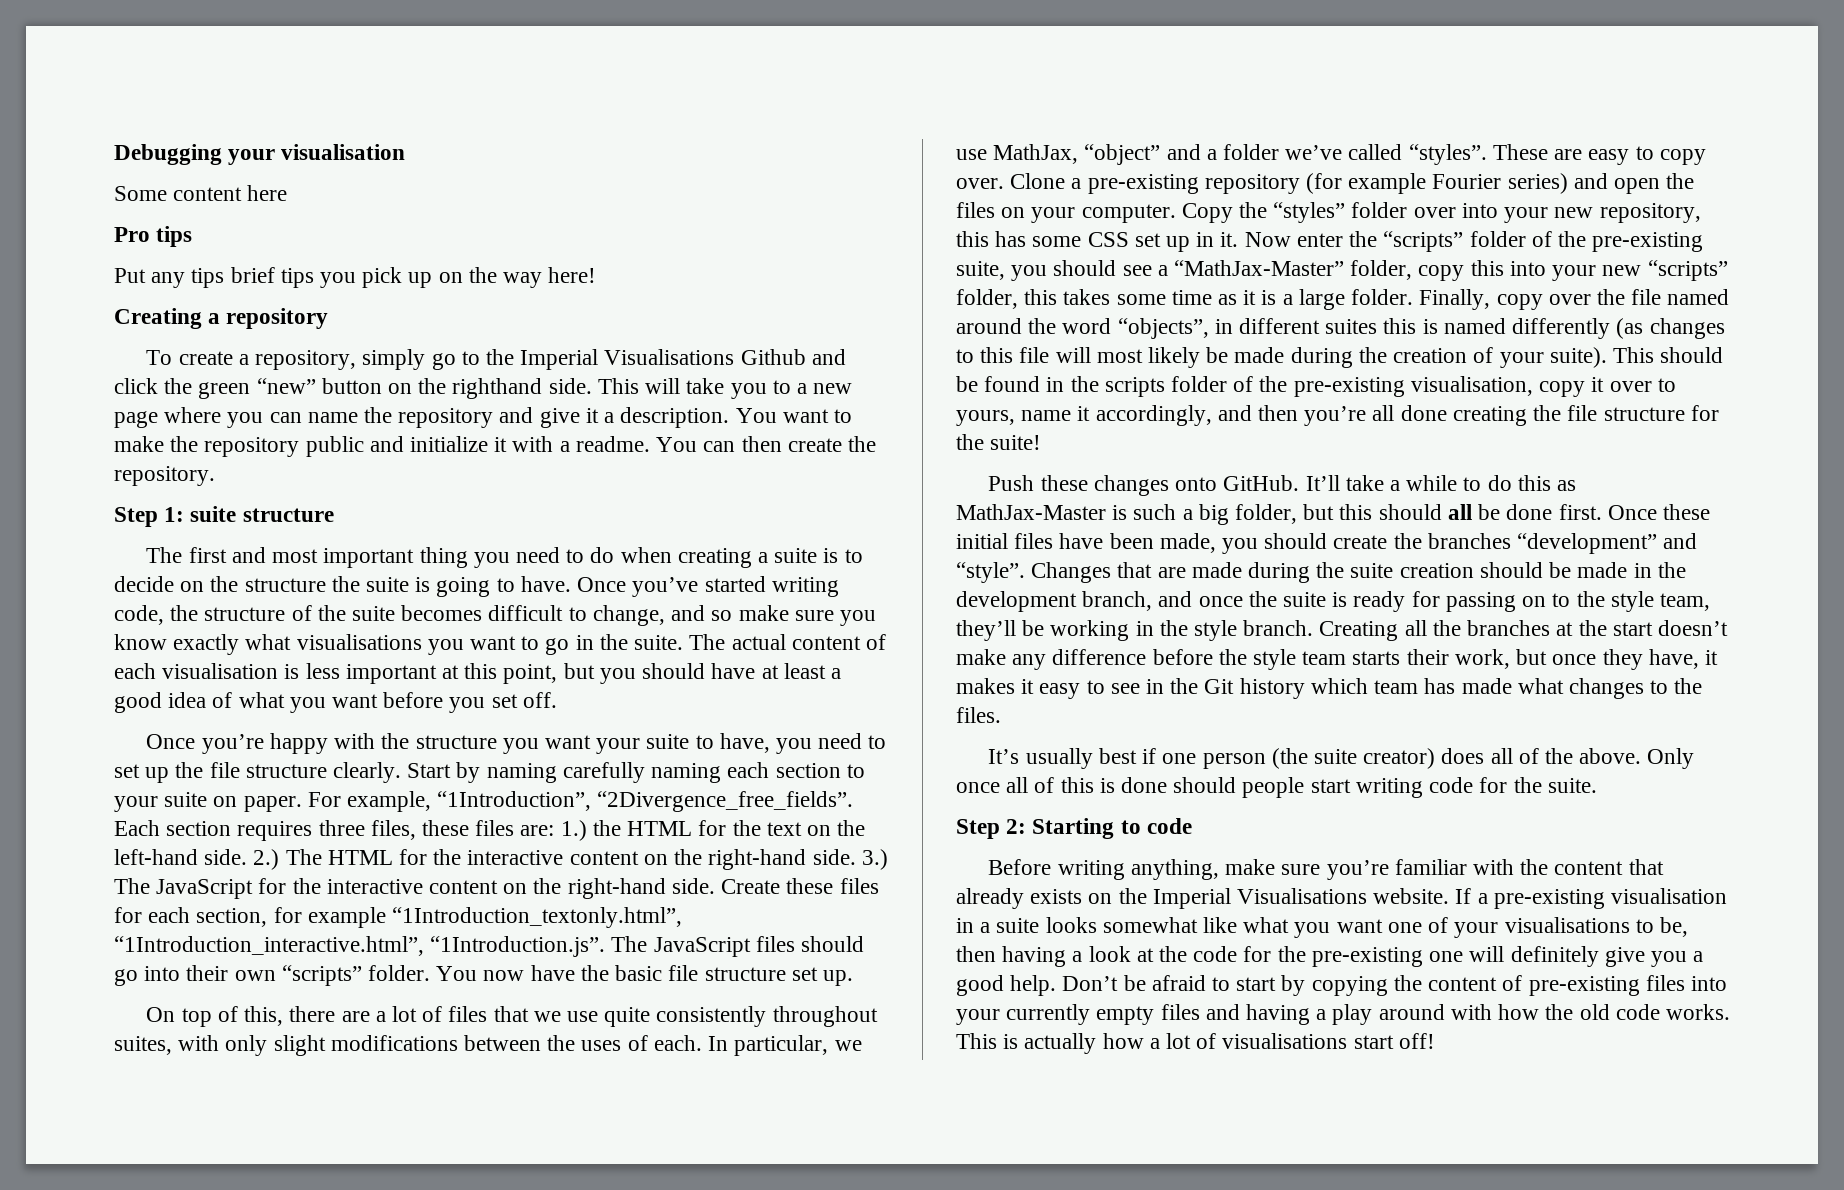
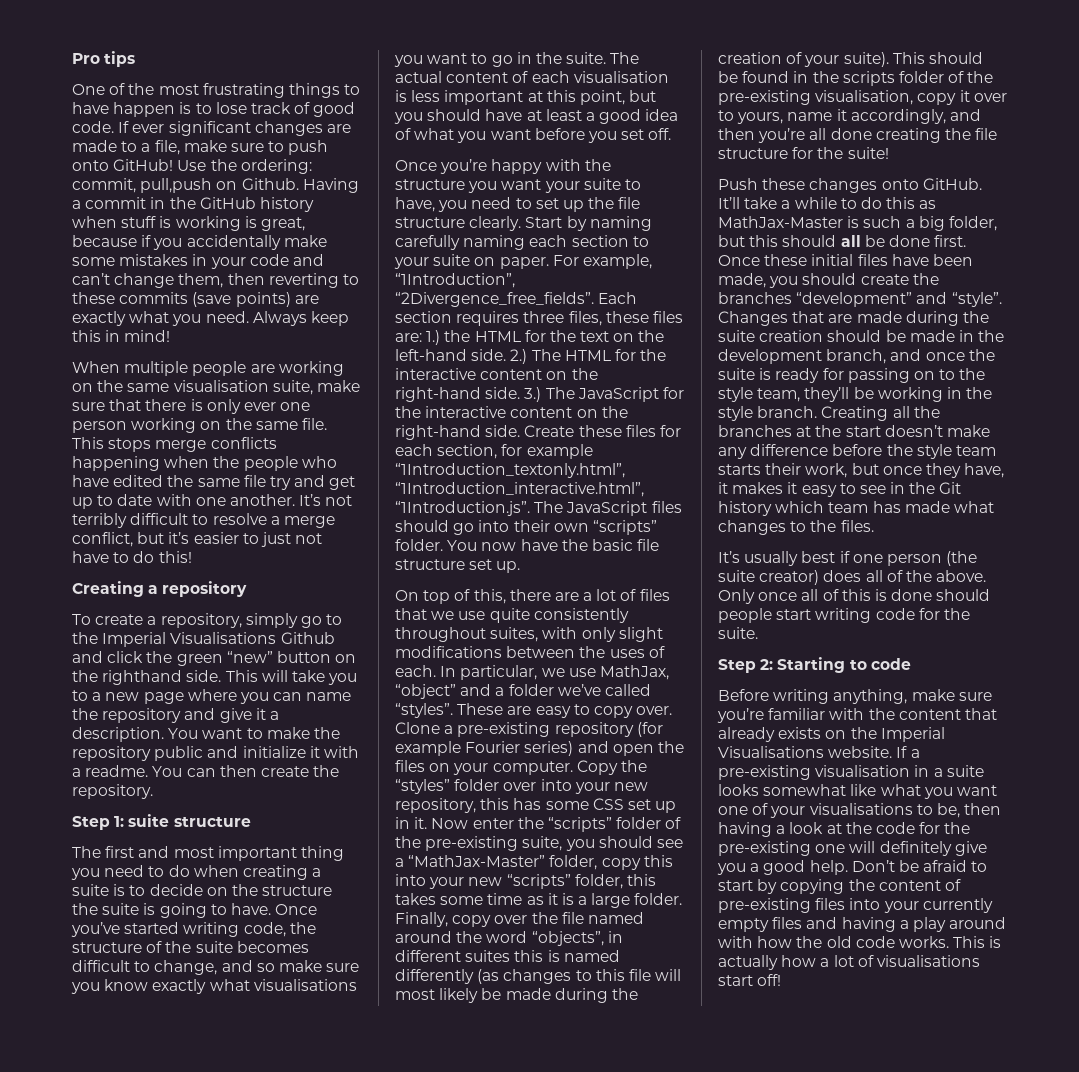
- Debugging your visualisation
- Some content here
  Pro tips
- Put any tips brief tips you pick up on the way here!
+ One of the most frustrating things to have happen is to lose track of good code. If ever significant changes are made to a file, make sure to push onto GitHub! Use the ordering: commit, pull,push on Github. Having a commit in the GitHub history when stuff is working is great, because if you accidentally make some mistakes in your code and can’t change them, then reverting to these commits (save points) are exactly what you need. Always keep this in mind!
+ When multiple people are working on the same visualisation suite, make sure that there is only ever one person working on the same file. This stops merge conflicts happening when the people who have edited the same file try and get up to date with one another. It’s not terribly difficult to resolve a merge conflict, but it’s easier to just not have to do this!

